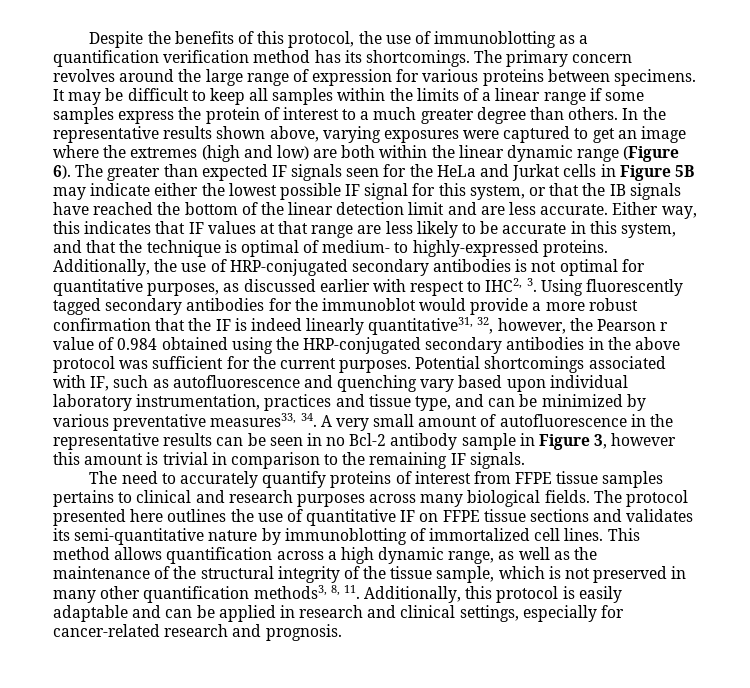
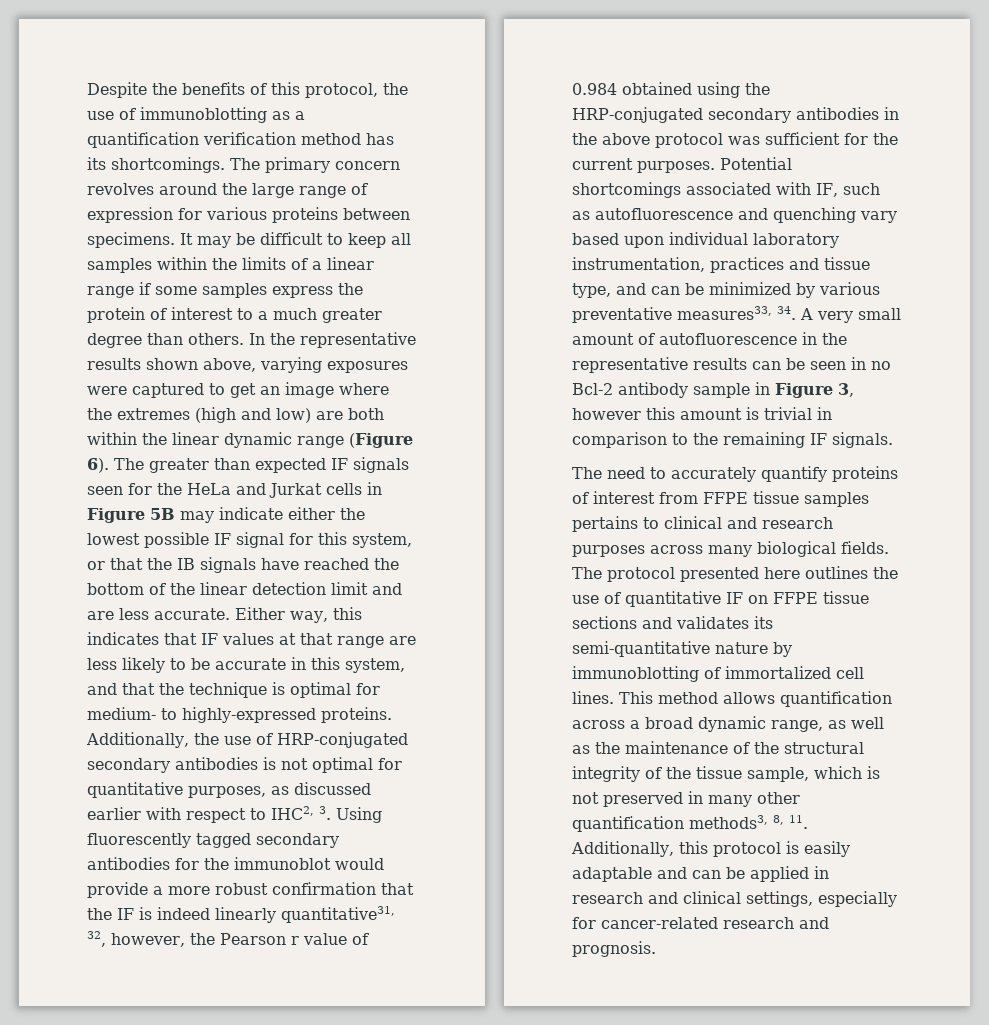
- Either way, this indicates that IF values at that range are less likely to be accurate in this system, and that the technique is optimal of medium- to highly-expressed proteins.
+ Either way, this indicates that IF values at that range are less likely to be accurate in this system, and that the technique is optimal for medium- to highly-expressed proteins.
- This method allows quantification across a high dynamic range, as well as the maintenance of the structural integrity of the tissue sample, which is not preserved in many other quantification methods3, 8, 11. Additionally, this protocol is easily adaptable and can be applied in research and clinical settings, especially for cancer-related research and prognosis.
+ This method allows quantification across a broad dynamic range, as well as the maintenance of the structural integrity of the tissue sample, which is not preserved in many other quantification methods3, 8, 11. Additionally, this protocol is easily adaptable and can be applied in research and clinical settings, especially for cancer-related research and prognosis.

